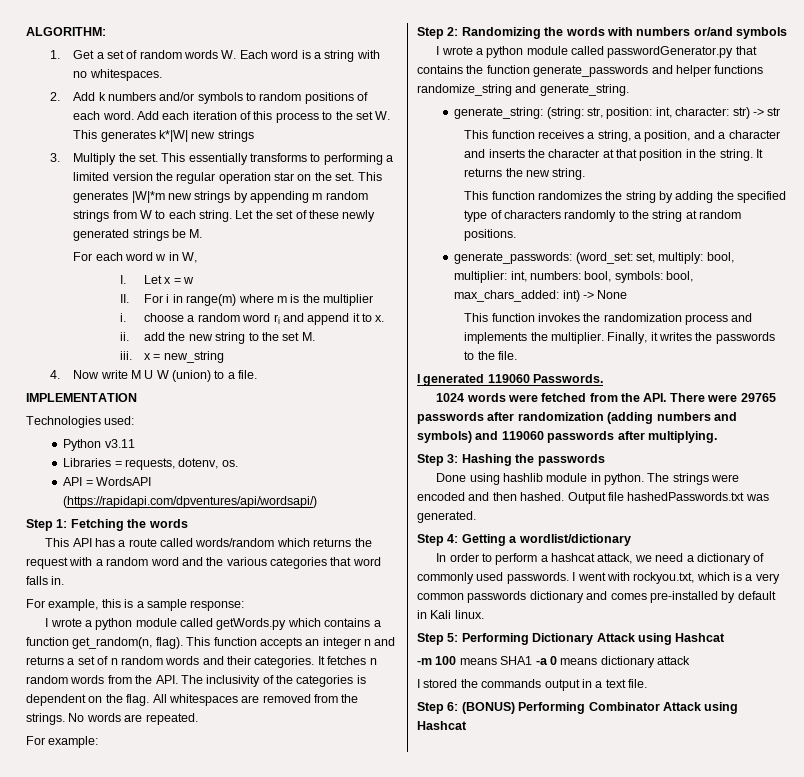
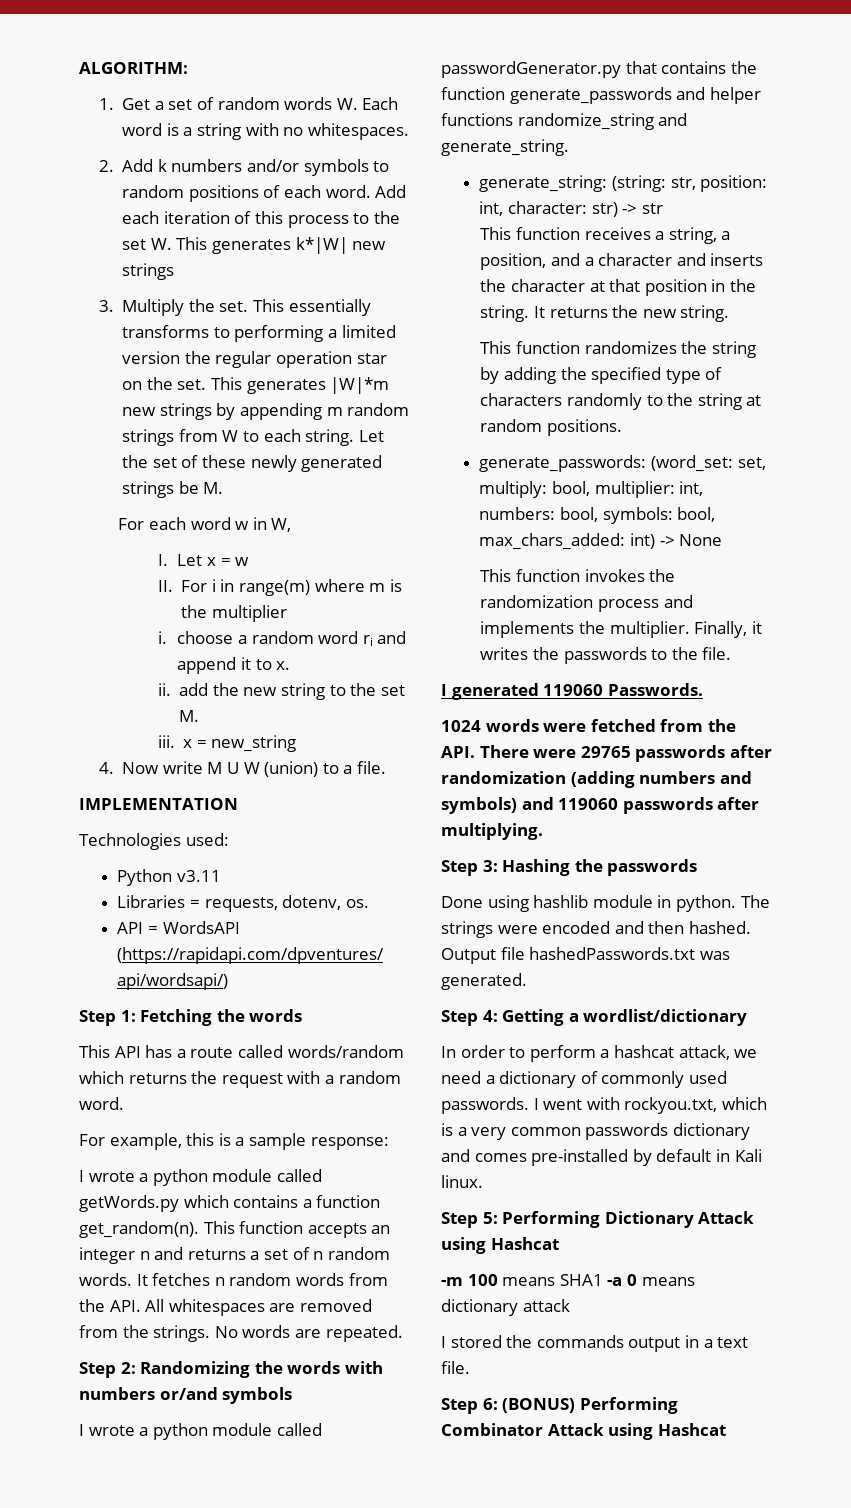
- This API has a route called words/random which returns the request with a random word and the various categories that word falls in.
+ This API has a route called words/random which returns the request with a random word.
- I wrote a python module called getWords.py which contains a function get_random(n, flag).
+ I wrote a python module called getWords.py which contains a function get_random(n).
- This function accepts an integer n and returns a set of n random words and their categories.
+ This function accepts an integer n and returns a set of n random words.
- It fetches n random words from the API. The inclusivity of the categories is dependent on the flag. All whitespaces are removed from the strings.
+ It fetches n random words from the API. All whitespaces are removed from the strings.
- For example:

